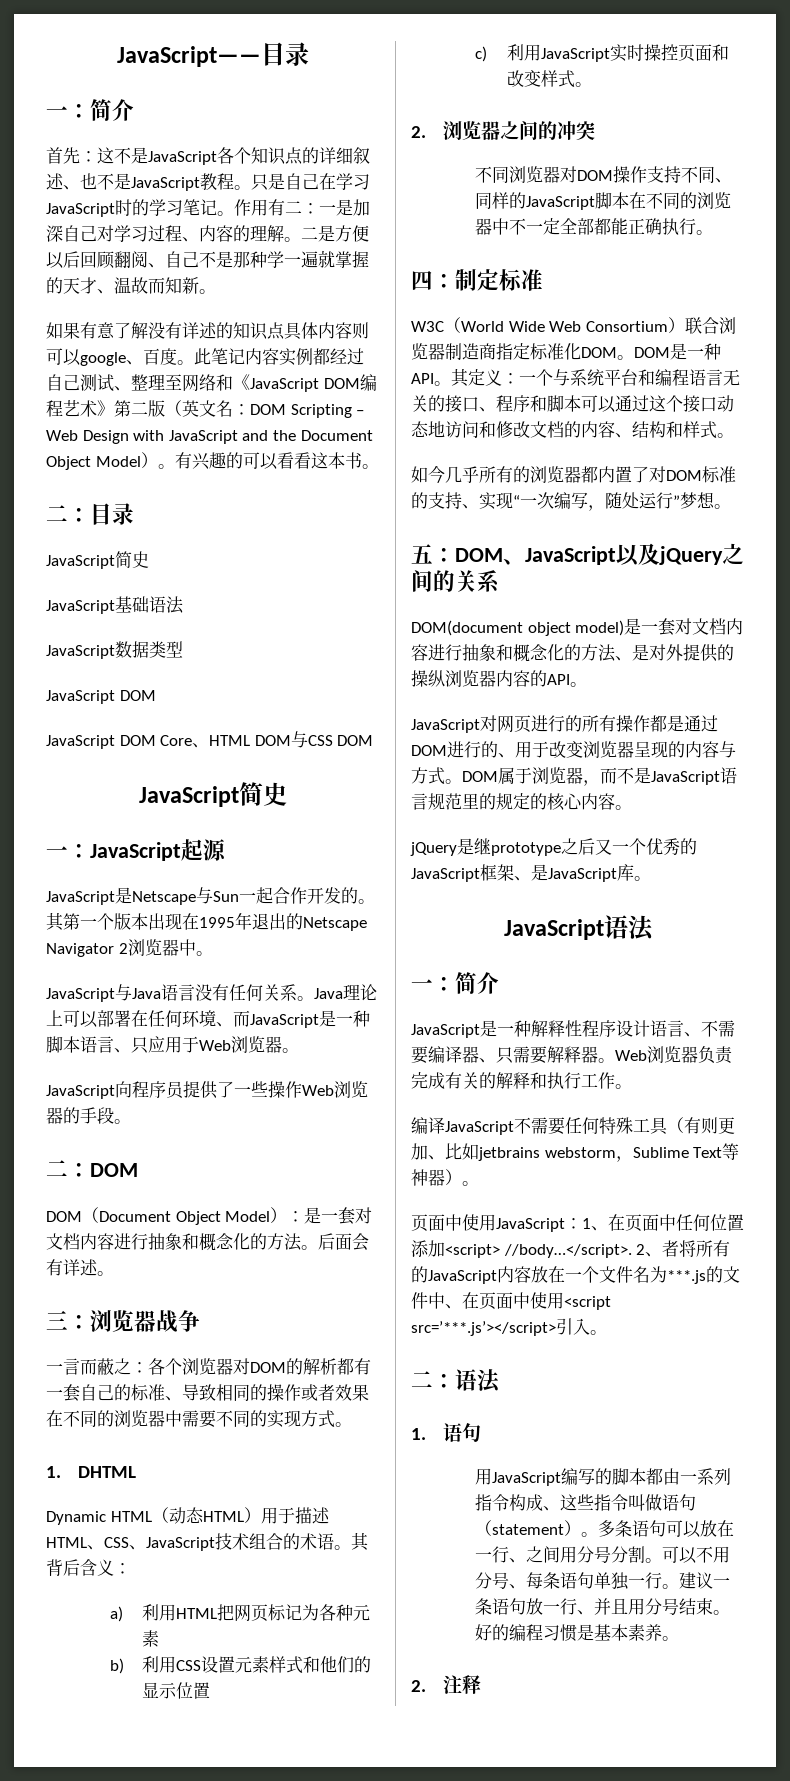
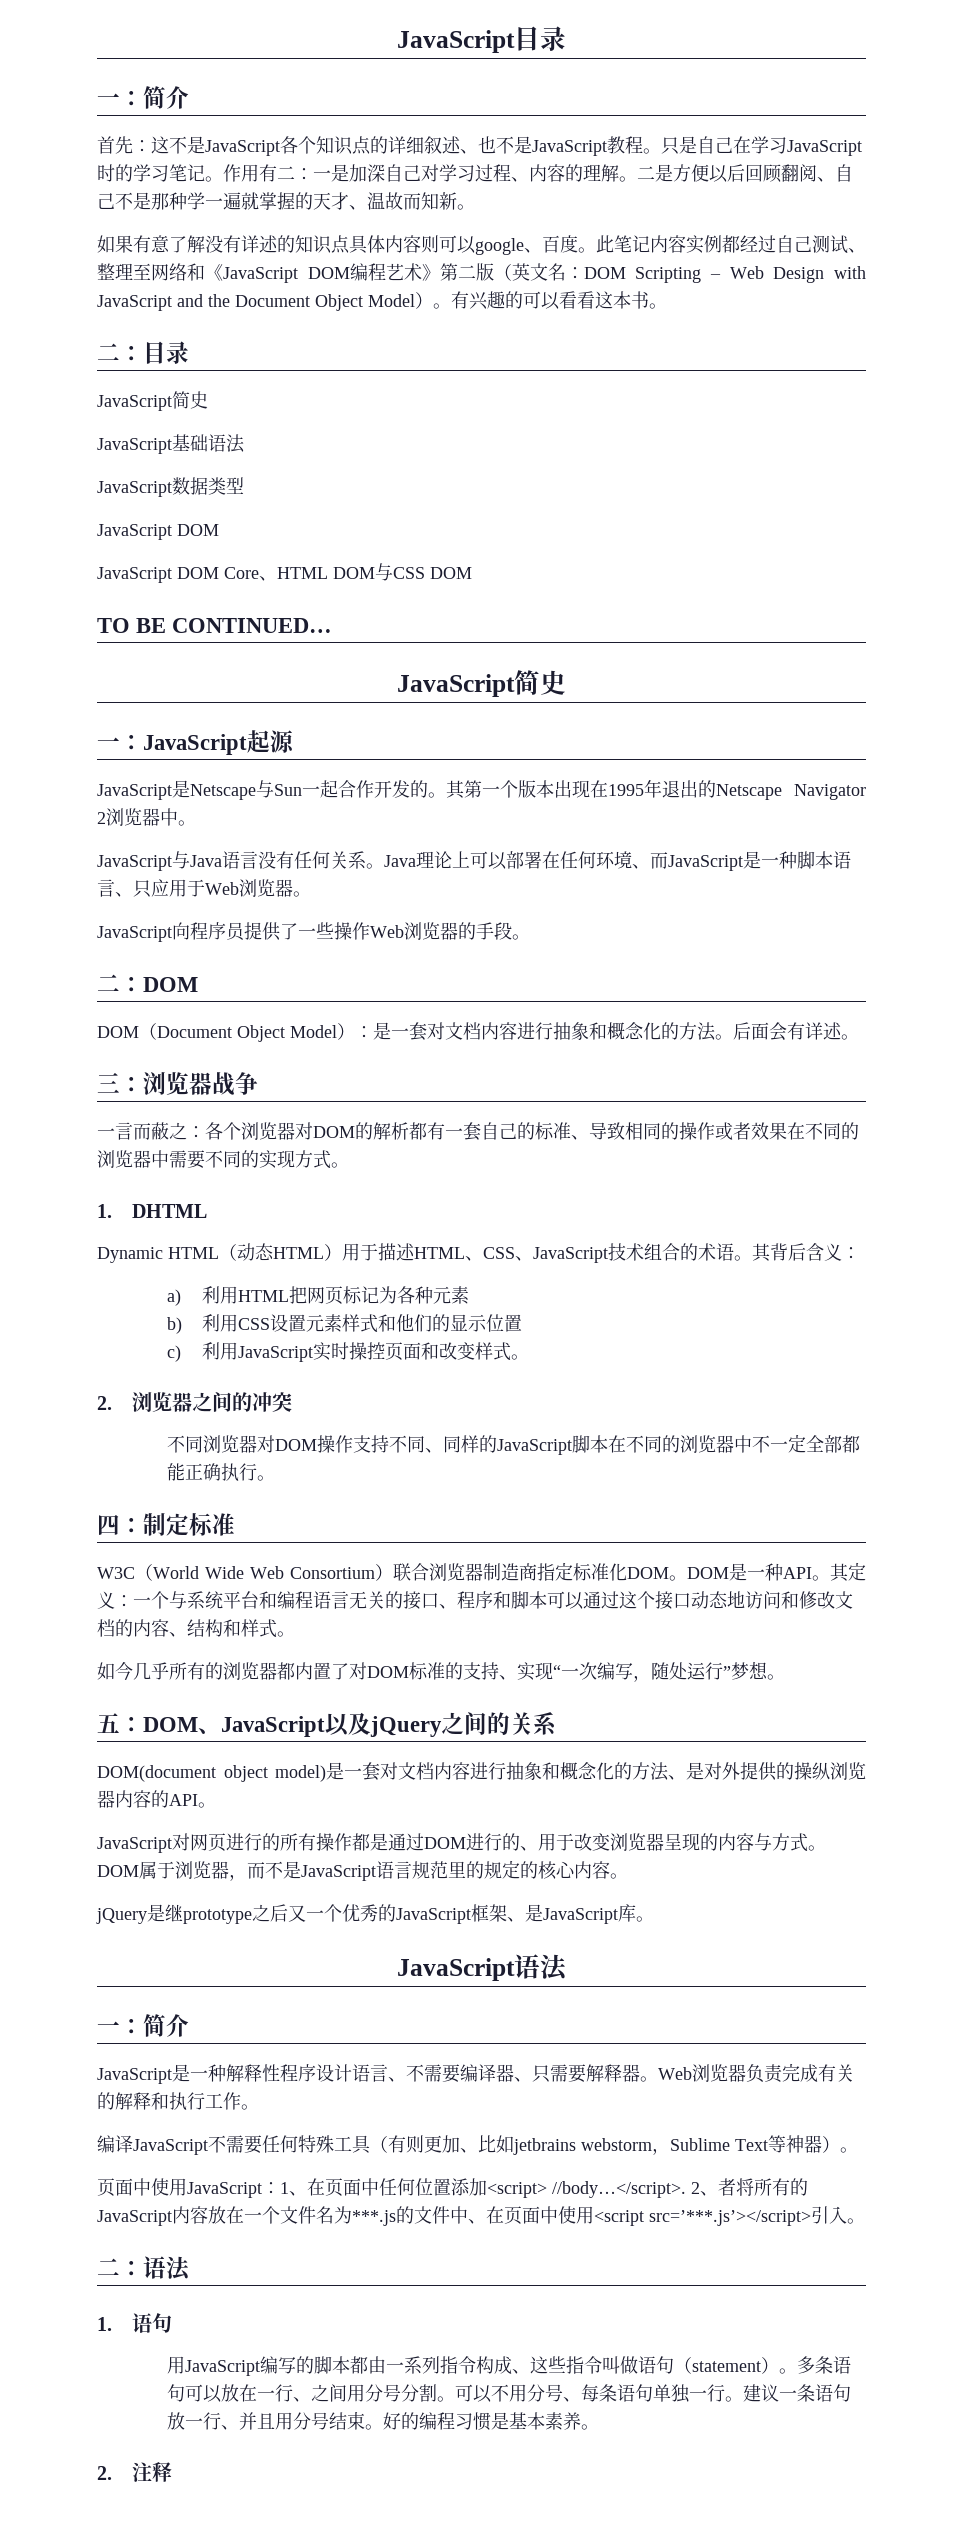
- JavaScript——目录
+ JavaScript目录
+ TO BE CONTINUED…

